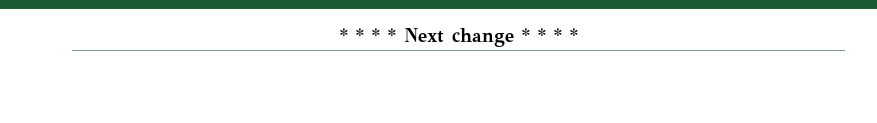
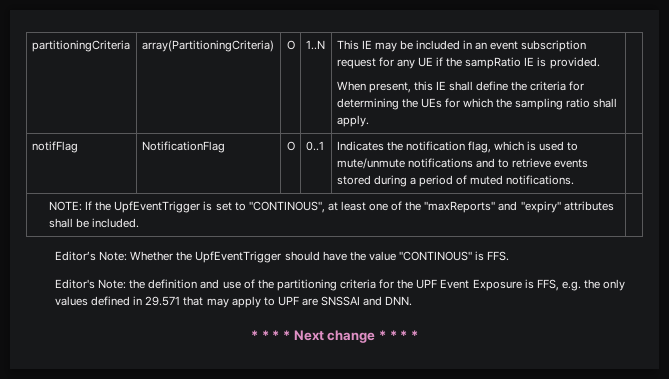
+ partitioningCriteria | array(PartitioningCriteria) | O | 1..N | This IE may be included in an event subscription request for any UE if the sampRatio IE is provided.
+ When present, this IE shall define the criteria for determining the UEs for which the sampling ratio shall apply. |
+ notifFlag | NotificationFlag | O | 0..1 | Indicates the notification flag, which is used to mute/unmute notifications and to retrieve events stored during a period of muted notifications. |
+ NOTE: If the UpfEventTrigger is set to "CONTINOUS", at least one of the "maxReports" and "expiry" attributes shall be included. |
+ Editor’s Note: Whether the UpfEventTrigger should have the value "CONTINOUS" is FFS.
+ Editor's Note: the definition and use of the partitioning criteria for the UPF Event Exposure is FFS, e.g. the only values defined in 29.571 that may apply to UPF are SNSSAI and DNN.

